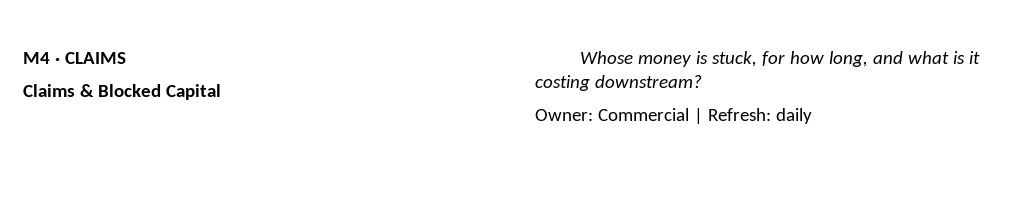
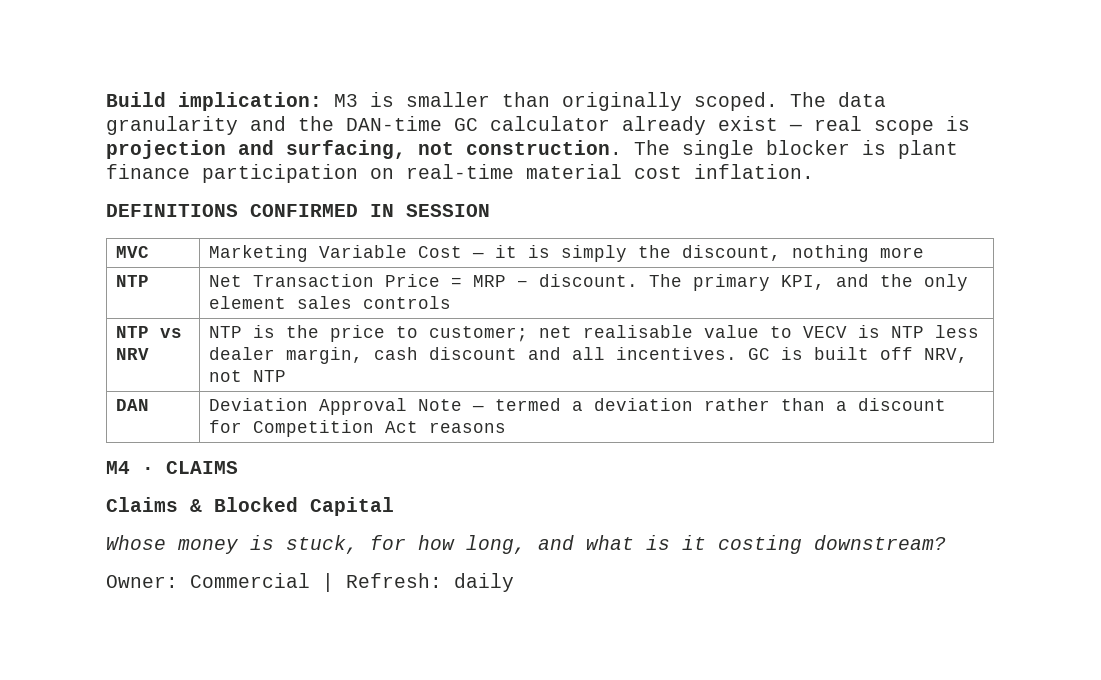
+ Build implication: M3 is smaller than originally scoped. The data granularity and the DAN-time GC calculator already exist — real scope is projection and surfacing, not construction. The single blocker is plant finance participation on real-time material cost inflation.
+ DEFINITIONS CONFIRMED IN SESSION
+ MVC | Marketing Variable Cost — it is simply the discount, nothing more
+ NTP | Net Transaction Price = MRP − discount. The primary KPI, and the only element sales controls
+ NTP vs NRV | NTP is the price to customer; net realisable value to VECV is NTP less dealer margin, cash discount and all incentives. GC is built off NRV, not NTP
+ DAN | Deviation Approval Note — termed a deviation rather than a discount for Competition Act reasons

